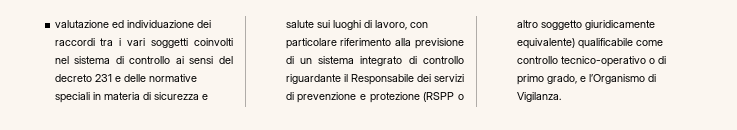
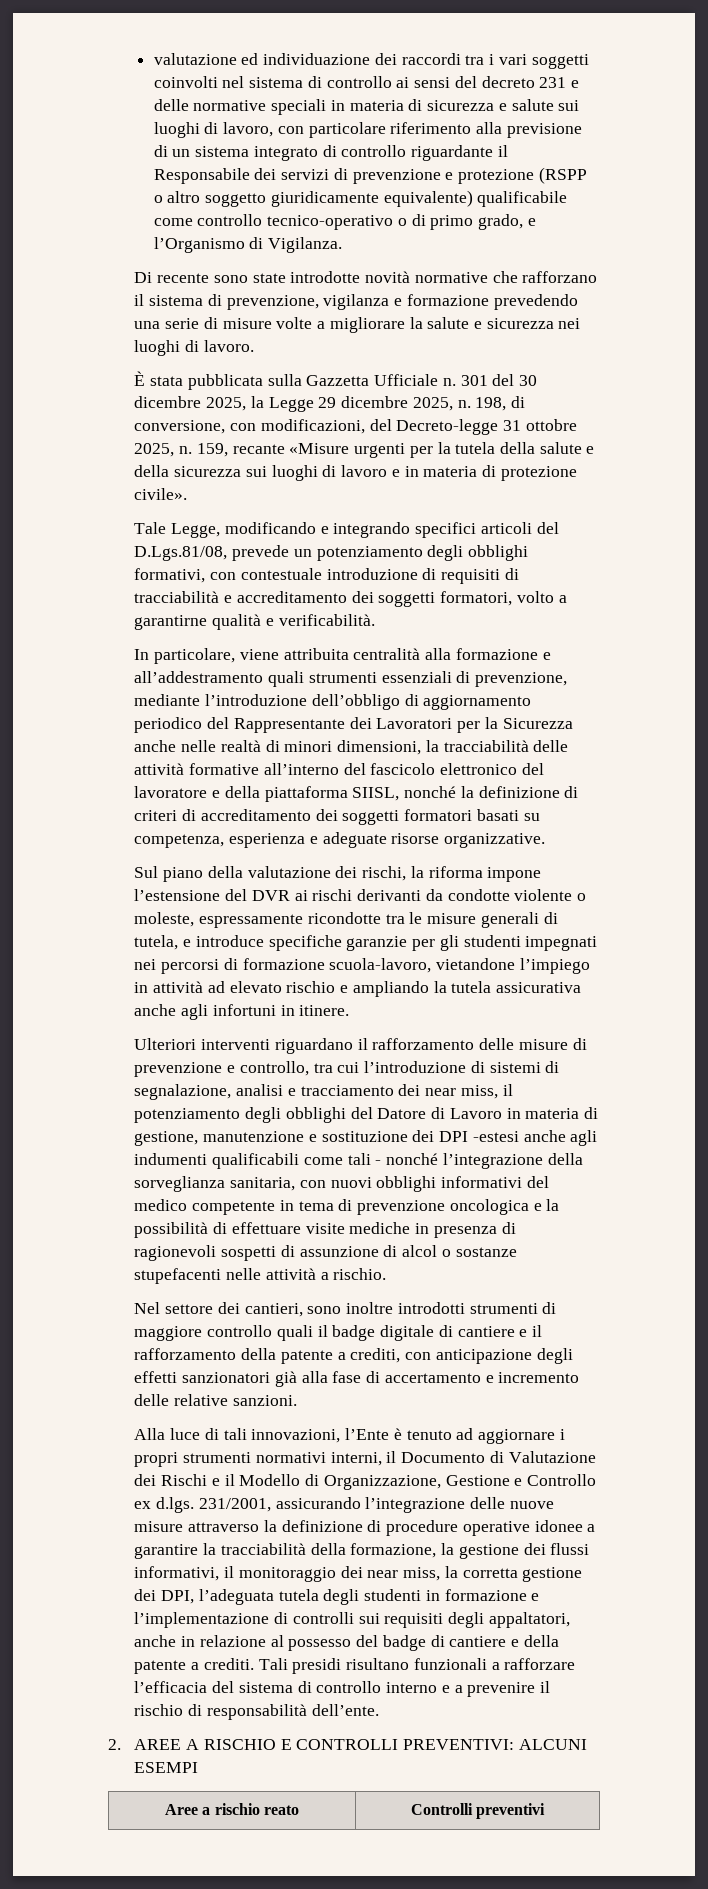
+ Di recente sono state introdotte novità normative che rafforzano il sistema di prevenzione, vigilanza e formazione prevedendo una serie di misure volte a migliorare la salute e sicurezza nei luoghi di lavoro.
+ È stata pubblicata sulla Gazzetta Ufficiale n. 301 del 30 dicembre 2025, la Legge 29 dicembre 2025, n. 198, di conversione, con modificazioni, del Decreto-legge 31 ottobre 2025, n. 159, recante «Misure urgenti per la tutela della salute e della sicurezza sui luoghi di lavoro e in materia di protezione civile».
+ Tale Legge, modificando e integrando specifici articoli del D.Lgs.81/08, prevede un potenziamento degli obblighi formativi, con contestuale introduzione di requisiti di tracciabilità e accreditamento dei soggetti formatori, volto a garantirne qualità e verificabilità.
+ In particolare, viene attribuita centralità alla formazione e all’addestramento quali strumenti essenziali di prevenzione, mediante l’introduzione dell’obbligo di aggiornamento periodico del Rappresentante dei Lavoratori per la Sicurezza anche nelle realtà di minori dimensioni, la tracciabilità delle attività formative all’interno del fascicolo elettronico del lavoratore e della piattaforma SIISL, nonché la definizione di criteri di accreditamento dei soggetti formatori basati su competenza, esperienza e adeguate risorse organizzative.
+ Sul piano della valutazione dei rischi, la riforma impone l’estensione del DVR ai rischi derivanti da condotte violente o moleste, espressamente ricondotte tra le misure generali di tutela, e introduce specifiche garanzie per gli studenti impegnati nei percorsi di formazione scuola-lavoro, vietandone l’impiego in attività ad elevato rischio e ampliando la tutela assicurativa anche agli infortuni in itinere.
+ Ulteriori interventi riguardano il rafforzamento delle misure di prevenzione e controllo, tra cui l’introduzione di sistemi di segnalazione, analisi e tracciamento dei near miss, il potenziamento degli obblighi del Datore di Lavoro in materia di gestione, manutenzione e sostituzione dei DPI -estesi anche agli indumenti qualificabili come tali - nonché l’integrazione della sorveglianza sanitaria, con nuovi obblighi informativi del medico competente in tema di prevenzione oncologica e la possibilità di effettuare visite mediche in presenza di ragionevoli sospetti di assunzione di alcol o sostanze stupefacenti nelle attività a rischio.
+ Nel settore dei cantieri, sono inoltre introdotti strumenti di maggiore controllo quali il badge digitale di cantiere e il rafforzamento della patente a crediti, con anticipazione degli effetti sanzionatori già alla fase di accertamento e incremento delle relative sanzioni.
+ Alla luce di tali innovazioni, l’Ente è tenuto ad aggiornare i propri strumenti normativi interni, il Documento di Valutazione dei Rischi e il Modello di Organizzazione, Gestione e Controllo ex d.lgs. 231/2001, assicurando l’integrazione delle nuove misure attraverso la definizione di procedure operative idonee a garantire la tracciabilità della formazione, la gestione dei flussi informativi, il monitoraggio dei near miss, la corretta gestione dei DPI, l’adeguata tutela degli studenti in formazione e l’implementazione di controlli sui requisiti degli appaltatori, anche in relazione al possesso del badge di cantiere e della patente a crediti. Tali presidi risultano funzionali a rafforzare l’efficacia del sistema di controllo interno e a prevenire il rischio di responsabilità dell’ente.
+ 2. AREE A RISCHIO E CONTROLLI PREVENTIVI: ALCUNI ESEMPI
+ Aree a rischio reato | Controlli preventivi

